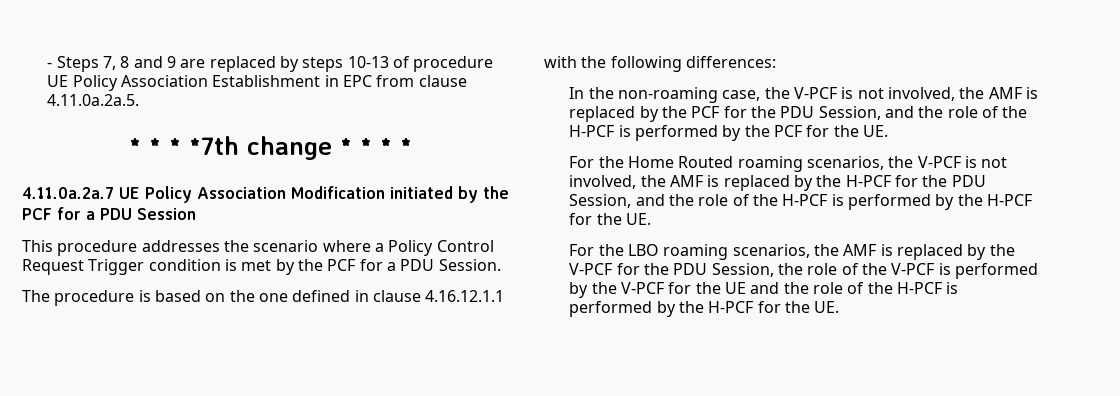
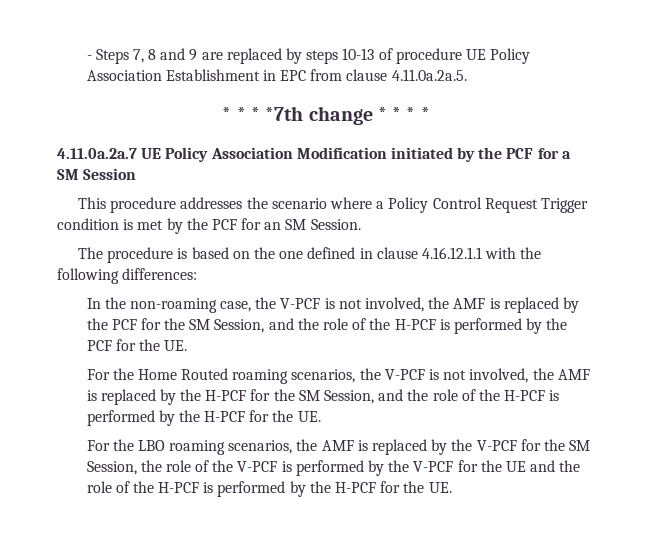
- 4.11.0a.2a.7 UE Policy Association Modification initiated by the PCF for a PDU Session
+ 4.11.0a.2a.7 UE Policy Association Modification initiated by the PCF for a SM Session
- This procedure addresses the scenario where a Policy Control Request Trigger condition is met by the PCF for a PDU Session.
+ This procedure addresses the scenario where a Policy Control Request Trigger condition is met by the PCF for an SM Session.
- In the non-roaming case, the V-PCF is not involved, the AMF is replaced by the PCF for the PDU Session, and the role of the H-PCF is performed by the PCF for the UE.
+ In the non-roaming case, the V-PCF is not involved, the AMF is replaced by the PCF for the SM Session, and the role of the H-PCF is performed by the PCF for the UE.
- For the Home Routed roaming scenarios, the V-PCF is not involved, the AMF is replaced by the H-PCF for the PDU Session, and the role of the H-PCF is performed by the H-PCF for the UE.
+ For the Home Routed roaming scenarios, the V-PCF is not involved, the AMF is replaced by the H-PCF for the SM Session, and the role of the H-PCF is performed by the H-PCF for the UE.
- For the LBO roaming scenarios, the AMF is replaced by the V-PCF for the PDU Session, the role of the V-PCF is performed by the V-PCF for the UE and the role of the H-PCF is performed by the H-PCF for the UE.
+ For the LBO roaming scenarios, the AMF is replaced by the V-PCF for the SM Session, the role of the V-PCF is performed by the V-PCF for the UE and the role of the H-PCF is performed by the H-PCF for the UE.

